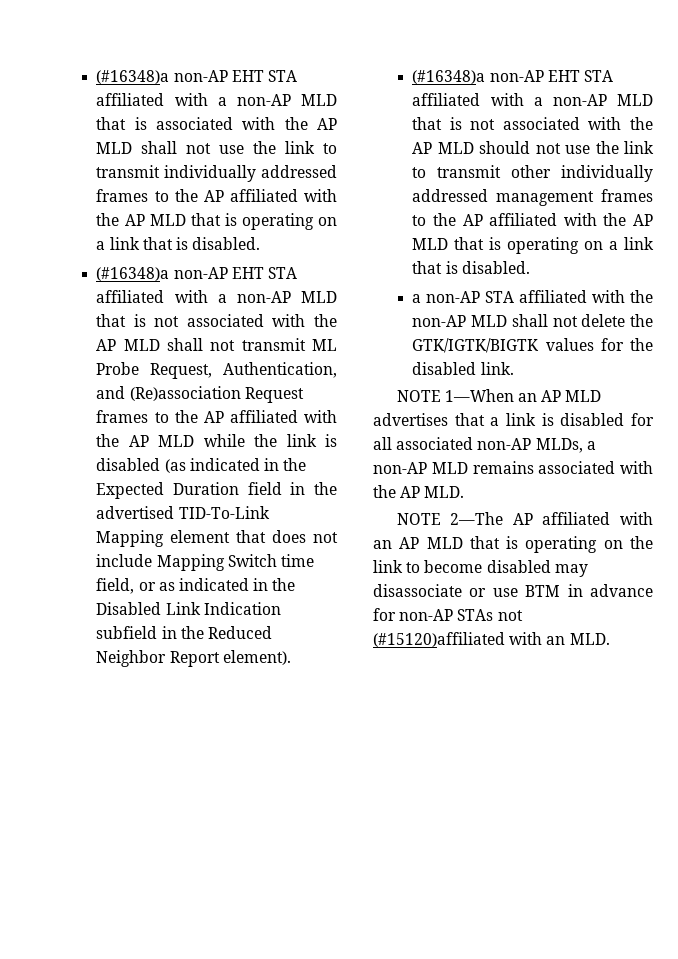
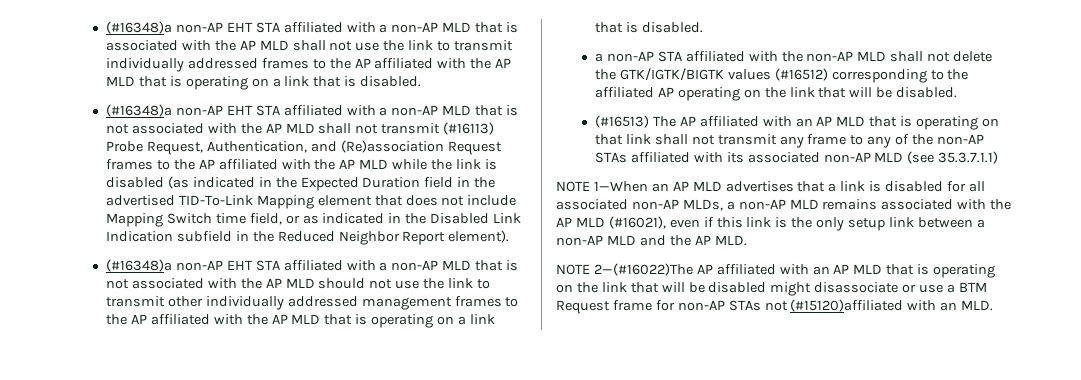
- (#16348)a non-AP EHT STA affiliated with a non-AP MLD that is not associated with the AP MLD shall not transmit ML Probe Request, Authentication, and (Re)association Request frames to the AP affiliated with the AP MLD while the link is disabled (as indicated in the Expected Duration field in the advertised TID-To-Link Mapping element that does not include Mapping Switch time field, or as indicated in the Disabled Link Indication subfield in the Reduced Neighbor Report element).
+ (#16348)a non-AP EHT STA affiliated with a non-AP MLD that is not associated with the AP MLD shall not transmit (#16113) Probe Request, Authentication, and (Re)association Request frames to the AP affiliated with the AP MLD while the link is disabled (as indicated in the Expected Duration field in the advertised TID-To-Link Mapping element that does not include Mapping Switch time field, or as indicated in the Disabled Link Indication subfield in the Reduced Neighbor Report element).
- a non-AP STA affiliated with the non-AP MLD shall not delete the GTK/IGTK/BIGTK values for the disabled link.
+ a non-AP STA affiliated with the non-AP MLD shall not delete the GTK/IGTK/BIGTK values (#16512) corresponding to the affiliated AP operating on the link that will be disabled.
+ (#16513) The AP affiliated with an AP MLD that is operating on that link shall not transmit any frame to any of the non-AP STAs affiliated with its associated non-AP MLD (see 35.3.7.1.1)
- NOTE 1—When an AP MLD advertises that a link is disabled for all associated non-AP MLDs, a non-AP MLD remains associated with the AP MLD.
+ NOTE 1—When an AP MLD advertises that a link is disabled for all associated non-AP MLDs, a non-AP MLD remains associated with the AP MLD (#16021), even if this link is the only setup link between a non-AP MLD and the AP MLD.
- NOTE 2—The AP affiliated with an AP MLD that is operating on the link to become disabled may disassociate or use BTM in advance for non-AP STAs not (#15120)affiliated with an MLD.
+ NOTE 2—(#16022)The AP affiliated with an AP MLD that is operating on the link that will be disabled might disassociate or use a BTM Request frame for non-AP STAs not (#15120)affiliated with an MLD.

